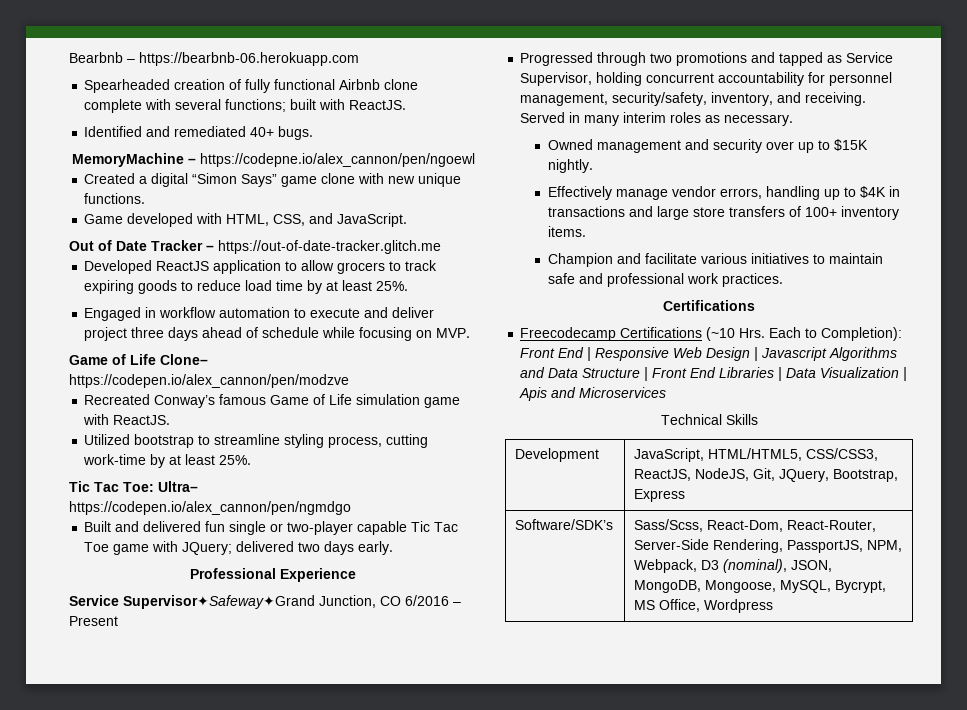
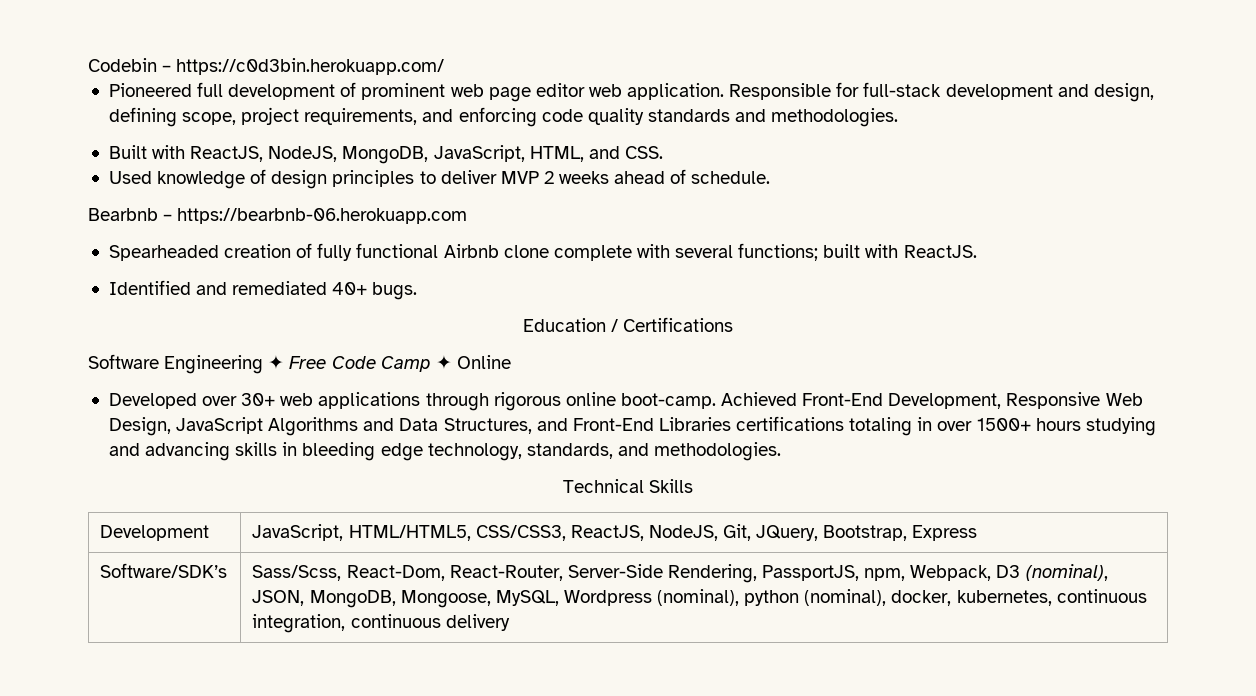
+ Codebin – https://c0d3bin.herokuapp.com/
+ Pioneered full development of prominent web page editor web application. Responsible for full-stack development and design, defining scope, project requirements, and enforcing code quality standards and methodologies.
+ Built with ReactJS, NodeJS, MongoDB, JavaScript, HTML, and CSS.
+ Used knowledge of design principles to deliver MVP 2 weeks ahead of schedule.
- MemoryMachine – https://codepne.io/alex_cannon/pen/ngoewl
- Created a digital “Simon Says” game clone with new unique functions.
- Game developed with HTML, CSS, and JavaScript.
- Out of Date Tracker – https://out-of-date-tracker.glitch.me
- Developed ReactJS application to allow grocers to track expiring goods to reduce load time by at least 25%.
- Engaged in workflow automation to execute and deliver project three days ahead of schedule while focusing on MVP.
- Game of Life Clone– https://codepen.io/alex_cannon/pen/modzve
- Recreated Conway’s famous Game of Life simulation game with ReactJS.
- Utilized bootstrap to streamline styling process, cutting work-time by at least 25%.
- Tic Tac Toe: Ultra– https://codepen.io/alex_cannon/pen/ngmdgo
- Built and delivered fun single or two-player capable Tic Tac Toe game with JQuery; delivered two days early.
- Professional Experience
- Service Supervisor✦Safeway✦Grand Junction, CO 6/2016 – Present
- Progressed through two promotions and tapped as Service Supervisor, holding concurrent accountability for personnel management, security/safety, inventory, and receiving. Served in many interim roles as necessary.
- Owned management and security over up to $15K nightly.
- Effectively manage vendor errors, handling up to $4K in transactions and large store transfers of 100+ inventory items.
- Champion and facilitate various initiatives to maintain safe and professional work practices.
- Certifications
- Freecodecamp Certifications (~10 Hrs. Each to Completion): Front End | Responsive Web Design | Javascript Algorithms and Data Structure | Front End Libraries | Data Visualization | Apis and Microservices
+ Education / Certifications
+ Software Engineering ✦ Free Code Camp ✦ Online
+ Developed over 30+ web applications through rigorous online boot-camp. Achieved Front-End Development, Responsive Web Design, JavaScript Algorithms and Data Structures, and Front-End Libraries certifications totaling in over 1500+ hours studying and advancing skills in bleeding edge technology, standards, and methodologies.
- Software/SDK’s | Sass/Scss, React-Dom, React-Router, Server-Side Rendering, PassportJS, NPM, Webpack, D3 (nominal), JSON, MongoDB, Mongoose, MySQL, Bycrypt, MS Office, Wordpress
+ Software/SDK’s | Sass/Scss, React-Dom, React-Router, Server-Side Rendering, PassportJS, npm, Webpack, D3 (nominal), JSON, MongoDB, Mongoose, MySQL, Wordpress (nominal), python (nominal), docker, kubernetes, continuous integration, continuous delivery

